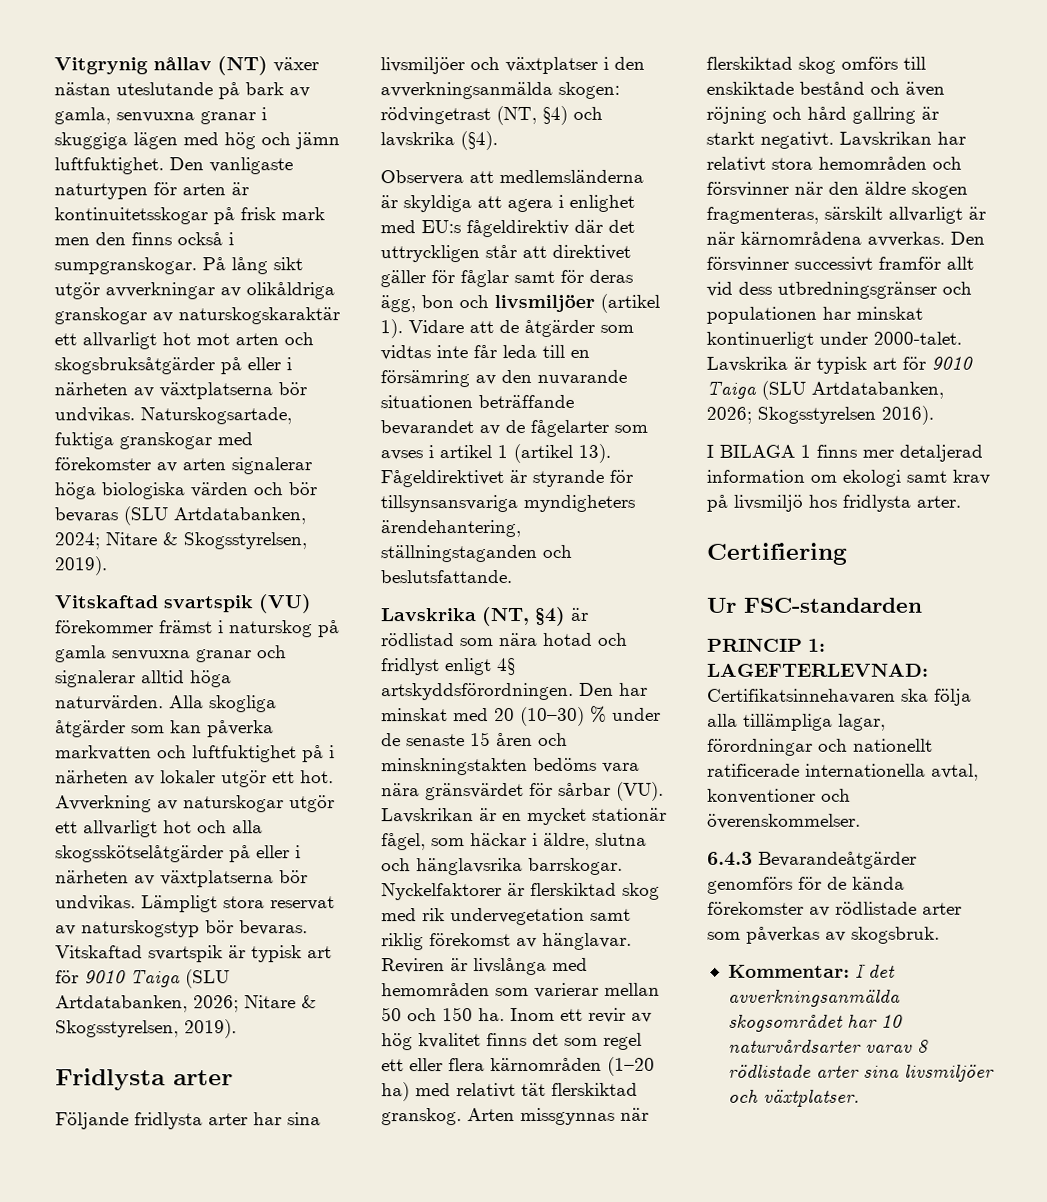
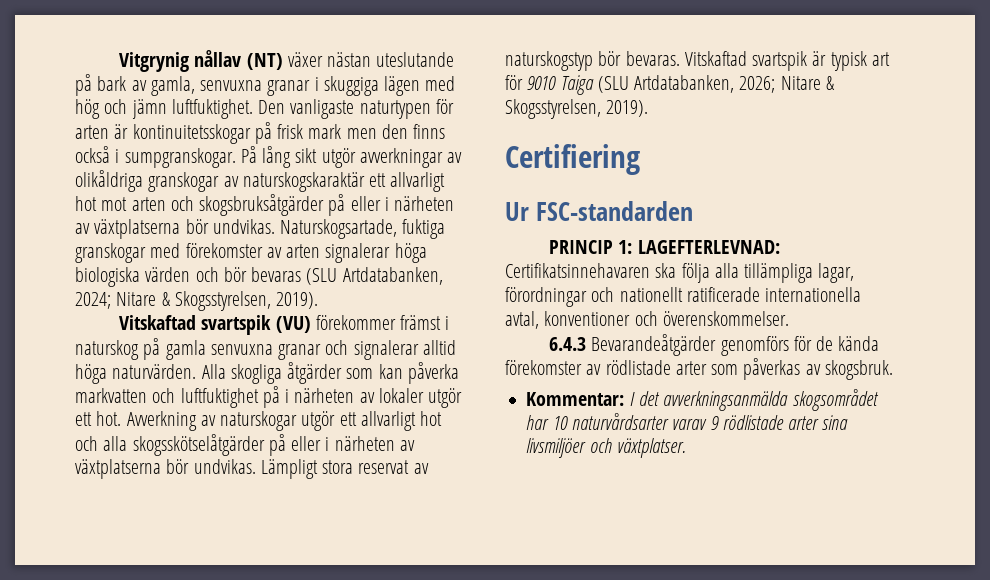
- Fridlysta arter
- Följande fridlysta arter har sina livsmiljöer och växtplatser i den avverkningsanmälda skogen: rödvingetrast (NT, §4) och lavskrika (§4).
- Observera att medlemsländerna är skyldiga att agera i enlighet med EU:s fågeldirektiv där det uttryckligen står att direktivet gäller för fåglar samt för deras ägg, bon och livsmiljöer (artikel 1). Vidare att de åtgärder som vidtas inte får leda till en försämring av den nuvarande situationen beträffande bevarandet av de fågelarter som avses i artikel 1 (artikel 13). Fågeldirektivet är styrande för tillsynsansvariga myndigheters ärendehantering, ställningstaganden och beslutsfattande.
- Lavskrika (NT, §4) är rödlistad som nära hotad och fridlyst enligt 4§ artskyddsförordningen. Den har minskat med 20 (10–30) % under de senaste 15 åren och minskningstakten bedöms vara nära gränsvärdet för sårbar (VU). Lavskrikan är en mycket stationär fågel, som häckar i äldre, slutna och hänglavsrika barrskogar. Nyckelfaktorer är flerskiktad skog med rik undervegetation samt riklig förekomst av hänglavar. Reviren är livslånga med hemområden som varierar mellan 50 och 150 ha. Inom ett revir av hög kvalitet finns det som regel ett eller flera kärnområden (1–20 ha) med relativt tät flerskiktad granskog. Arten missgynnas när flerskiktad skog omförs till enskiktade bestånd och även röjning och hård gallring är starkt negativt. Lavskrikan har relativt stora hemområden och försvinner när den äldre skogen fragmenteras, särskilt allvarligt är när kärnområdena avverkas. Den försvinner successivt framför allt vid dess utbredningsgränser och populationen har minskat kontinuerligt under 2000-talet. Lavskrika är typisk art för 9010 Taiga (SLU Artdatabanken, 2026; Skogsstyrelsen 2016).
- I BILAGA 1 finns mer detaljerad information om ekologi samt krav på livsmiljö hos fridlysta arter.
- Kommentar: I det avverkningsanmälda skogsområdet har 10 naturvårdsarter varav 8 rödlistade arter sina livsmiljöer och växtplatser.
+ Kommentar: I det avverkningsanmälda skogsområdet har 10 naturvårdsarter varav 9 rödlistade arter sina livsmiljöer och växtplatser.

